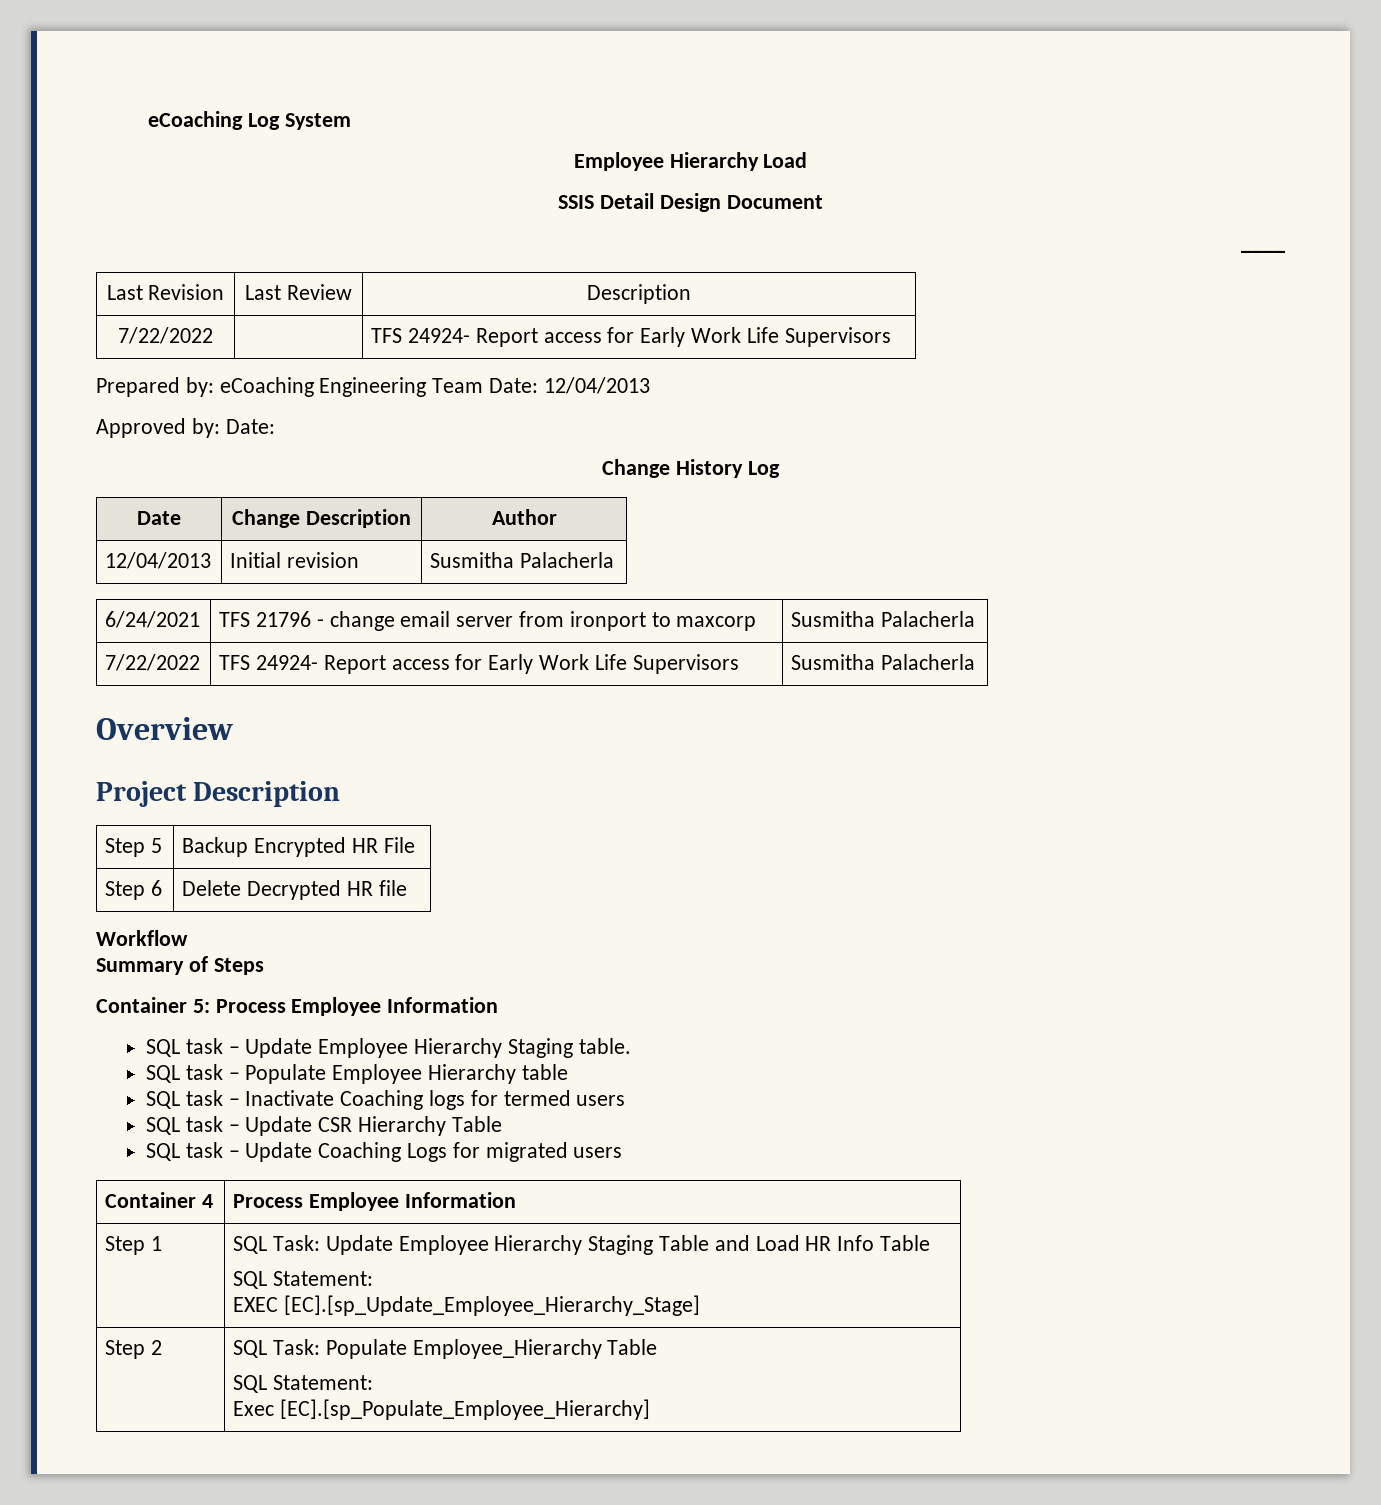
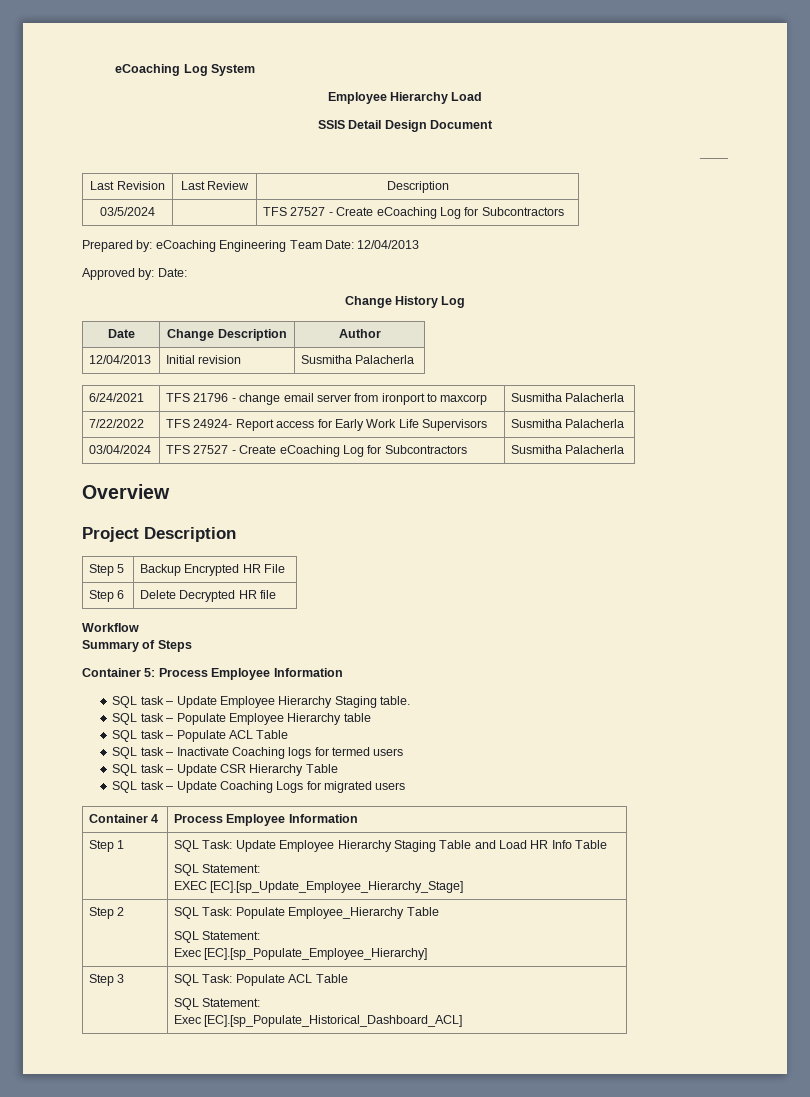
- 7/22/2022 | | TFS 24924- Report access for Early Work Life Supervisors
+ 03/5/2024 | | TFS 27527 - Create eCoaching Log for Subcontractors
+ 03/04/2024 | TFS 27527 - Create eCoaching Log for Subcontractors | Susmitha Palacherla
+ SQL task – Populate ACL Table
+ Step 3 | SQL Task: Populate ACL Table
+ SQL Statement:
+ Exec [EC].[sp_Populate_Historical_Dashboard_ACL]

